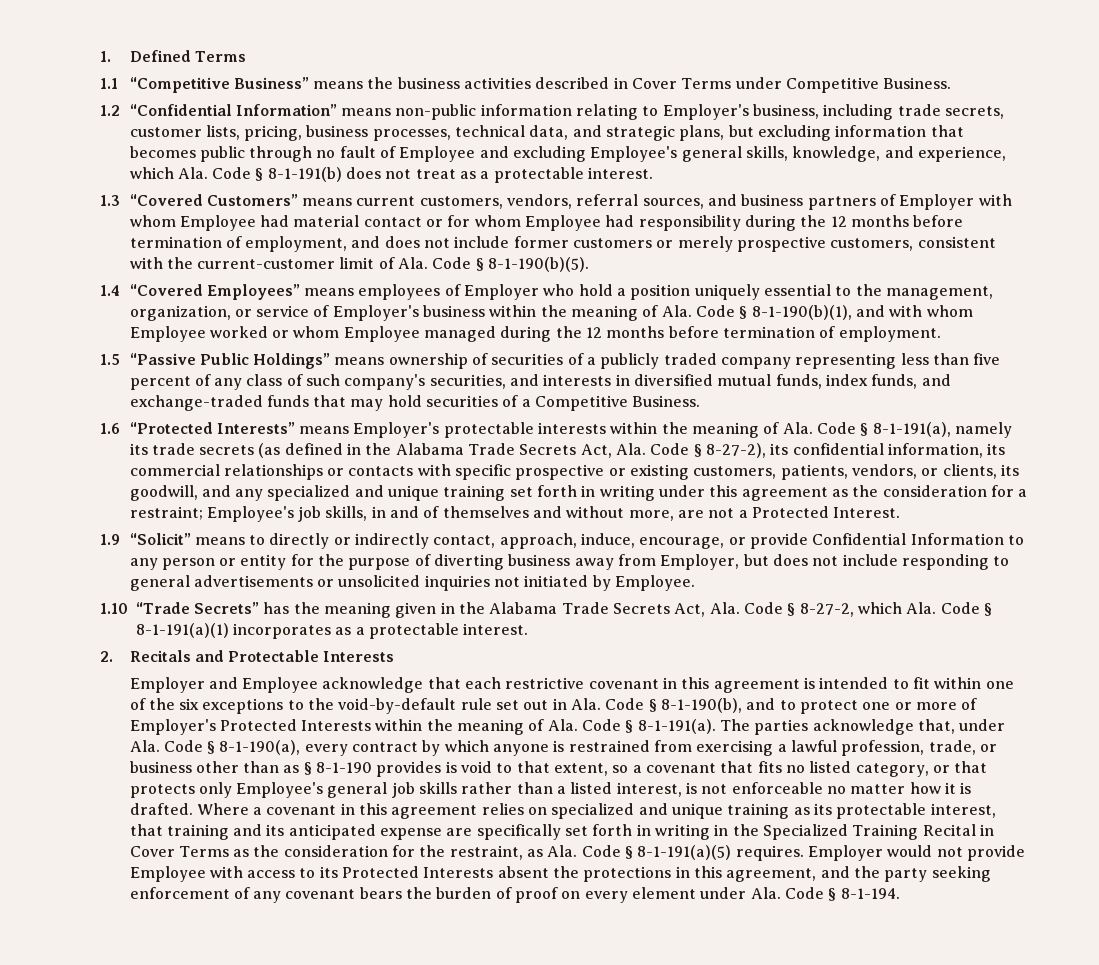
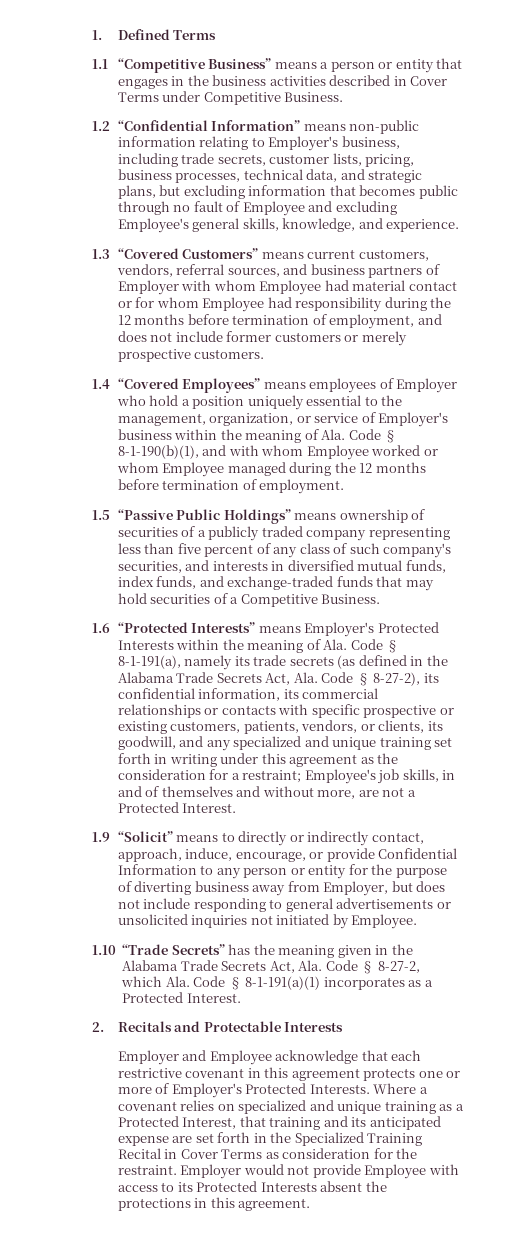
- 1.1 “Competitive Business” means the business activities described in Cover Terms under Competitive Business.
+ 1.1 “Competitive Business” means a person or entity that engages in the business activities described in Cover Terms under Competitive Business.
- 1.2 “Confidential Information” means non-public information relating to Employer's business, including trade secrets, customer lists, pricing, business processes, technical data, and strategic plans, but excluding information that becomes public through no fault of Employee and excluding Employee's general skills, knowledge, and experience, which Ala. Code § 8-1-191(b) does not treat as a protectable interest.
+ 1.2 “Confidential Information” means non-public information relating to Employer's business, including trade secrets, customer lists, pricing, business processes, technical data, and strategic plans, but excluding information that becomes public through no fault of Employee and excluding Employee's general skills, knowledge, and experience.
- 1.3 “Covered Customers” means current customers, vendors, referral sources, and business partners of Employer with whom Employee had material contact or for whom Employee had responsibility during the 12 months before termination of employment, and does not include former customers or merely prospective customers, consistent with the current-customer limit of Ala. Code § 8-1-190(b)(5).
+ 1.3 “Covered Customers” means current customers, vendors, referral sources, and business partners of Employer with whom Employee had material contact or for whom Employee had responsibility during the 12 months before termination of employment, and does not include former customers or merely prospective customers.
- 1.6 “Protected Interests” means Employer's protectable interests within the meaning of Ala. Code § 8-1-191(a), namely its trade secrets (as defined in the Alabama Trade Secrets Act, Ala. Code § 8-27-2), its confidential information, its commercial relationships or contacts with specific prospective or existing customers, patients, vendors, or clients, its goodwill, and any specialized and unique training set forth in writing under this agreement as the consideration for a restraint;
+ 1.6 “Protected Interests” means Employer's Protected Interests within the meaning of Ala. Code § 8-1-191(a), namely its trade secrets (as defined in the Alabama Trade Secrets Act, Ala. Code § 8-27-2), its confidential information, its commercial relationships or contacts with specific prospective or existing customers, patients, vendors, or clients, its goodwill, and any specialized and unique training set forth in writing under this agreement as the consideration for a restraint;
- 1.10 “Trade Secrets” has the meaning given in the Alabama Trade Secrets Act, Ala. Code § 8-27-2, which Ala. Code § 8-1-191(a)(1) incorporates as a protectable interest.
+ 1.10 “Trade Secrets” has the meaning given in the Alabama Trade Secrets Act, Ala. Code § 8-27-2, which Ala. Code § 8-1-191(a)(1) incorporates as a Protected Interest.
- Employer and Employee acknowledge that each restrictive covenant in this agreement is intended to fit within one of the six exceptions to the void-by-default rule set out in Ala. Code § 8-1-190(b), and to protect one or more of Employer's Protected Interests within the meaning of Ala. Code § 8-1-191(a). The parties acknowledge that, under Ala. Code § 8-1-190(a), every contract by which anyone is restrained from exercising a lawful profession, trade, or business other than as § 8-1-190 provides is void to that extent, so a covenant that fits no listed category, or that protects only Employee's general job skills rather than a listed interest, is not enforceable no matter how it is drafted. Where a covenant in this agreement relies on specialized and unique training as its protectable interest, that training and its anticipated expense are specifically set forth in writing in the Specialized Training Recital in Cover Terms as the consideration for the restraint, as Ala. Code § 8-1-191(a)(5) requires.
+ Employer and Employee acknowledge that each restrictive covenant in this agreement protects one or more of Employer's Protected Interests. Where a covenant relies on specialized and unique training as a Protected Interest, that training and its anticipated expense are set forth in the Specialized Training Recital in Cover Terms as consideration for the restraint.
- Employer would not provide Employee with access to its Protected Interests absent the protections in this agreement, and the party seeking enforcement of any covenant bears the burden of proof on every element under Ala. Code § 8-1-194.
+ Employer would not provide Employee with access to its Protected Interests absent the protections in this agreement.

